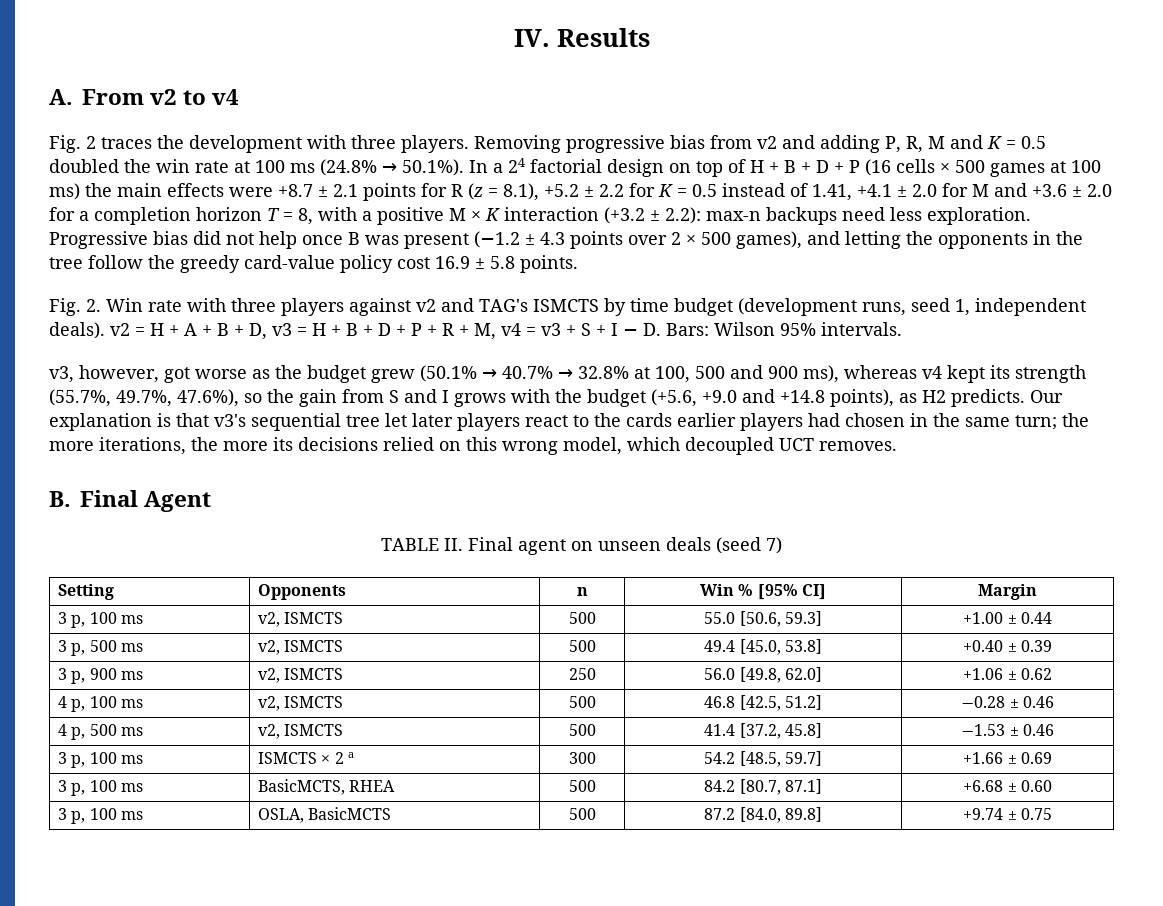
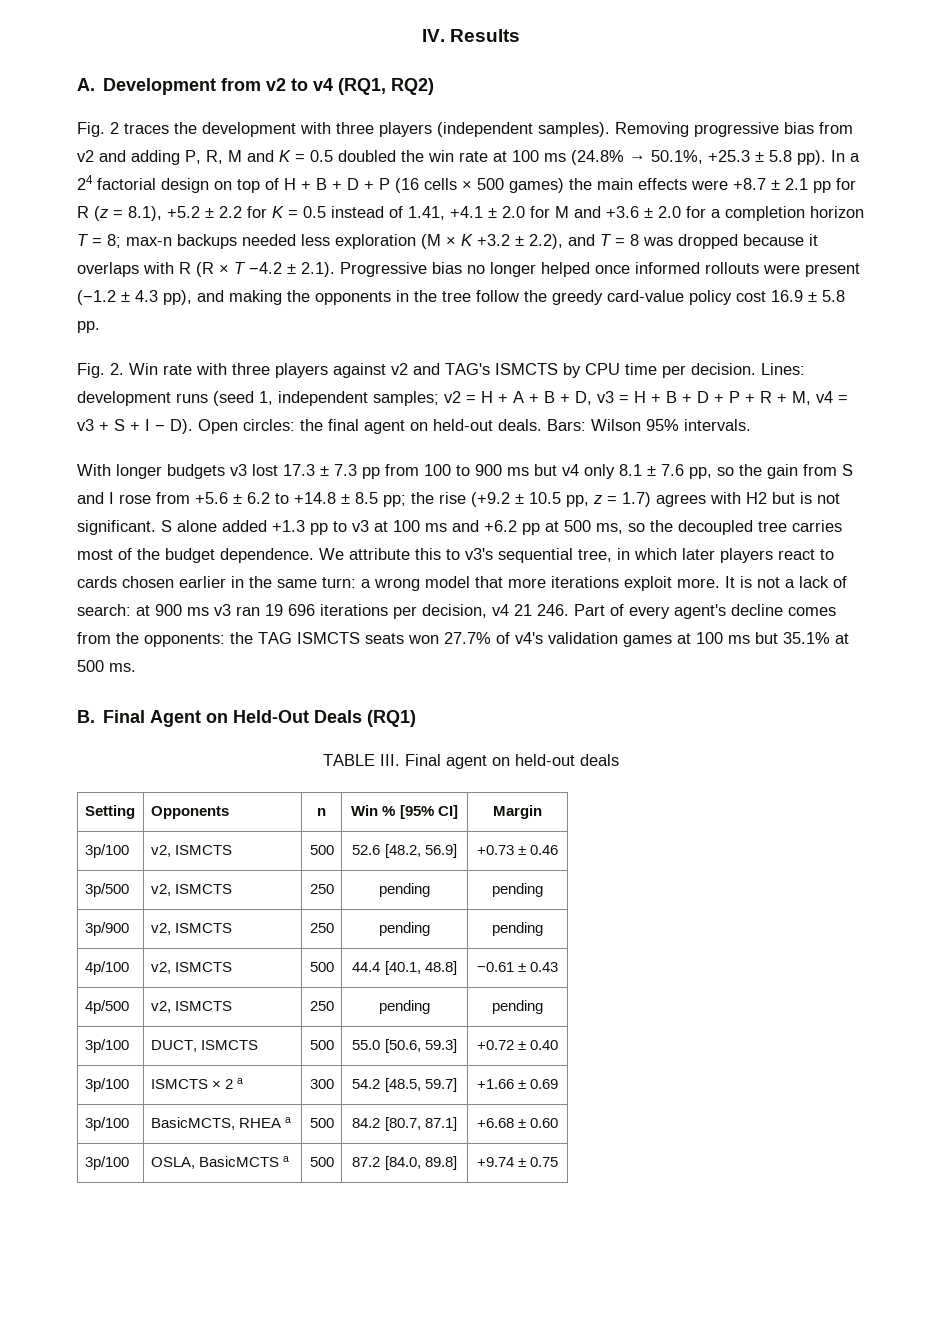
- A. From v2 to v4
+ A. Development from v2 to v4 (RQ1, RQ2)
- Fig. 2 traces the development with three players.
+ Fig. 2 traces the development with three players (independent samples).
- Removing progressive bias from v2 and adding P, R, M and K = 0.5 doubled the win rate at 100 ms (24.8% → 50.1%). In a 24 factorial design on top of H + B + D + P (16 cells × 500 games at 100 ms) the main effects were +8.7 ± 2.1 points for R (z = 8.1), +5.2 ± 2.2 for K = 0.5 instead of 1.41, +4.1 ± 2.0 for M and +3.6 ± 2.0 for a completion horizon T = 8, with a positive M × K interaction (+3.2 ± 2.2): max-n backups need less exploration. Progressive bias did not help once B was present (−1.2 ± 4.3 points over 2 × 500 games), and letting the opponents in the tree follow the greedy card-value policy cost 16.9 ± 5.8 points.
+ Removing progressive bias from v2 and adding P, R, M and K = 0.5 doubled the win rate at 100 ms (24.8% → 50.1%, +25.3 ± 5.8 pp). In a 24 factorial design on top of H + B + D + P (16 cells × 500 games) the main effects were +8.7 ± 2.1 pp for R (z = 8.1), +5.2 ± 2.2 for K = 0.5 instead of 1.41, +4.1 ± 2.0 for M and +3.6 ± 2.0 for a completion horizon T = 8; max-n backups needed less exploration (M × K +3.2 ± 2.2), and T = 8 was dropped because it overlaps with R (R × T −4.2 ± 2.1). Progressive bias no longer helped once informed rollouts were present (−1.2 ± 4.3 pp), and making the opponents in the tree follow the greedy card-value policy cost 16.9 ± 5.8 pp.
- Fig. 2. Win rate with three players against v2 and TAG's ISMCTS by time budget (development runs, seed 1, independent deals). v2 = H + A + B + D, v3 = H + B + D + P + R + M, v4 = v3 + S + I − D. Bars: Wilson 95% intervals.
- v3, however, got worse as the budget grew (50.1% → 40.7% → 32.8% at 100, 500 and 900 ms), whereas v4 kept its strength (55.7%, 49.7%, 47.6%), so the gain from S and I grows with the budget (+5.6, +9.0 and +14.8 points), as H2 predicts. Our explanation is that v3's sequential tree let later players react to the cards earlier players had chosen in the same turn; the more iterations, the more its decisions relied on this wrong model, which decoupled UCT removes.
+ Fig. 2. Win rate with three players against v2 and TAG's ISMCTS by CPU time per decision. Lines: development runs (seed 1, independent samples; v2 = H + A + B + D, v3 = H + B + D + P + R + M, v4 = v3 + S + I − D). Open circles: the final agent on held-out deals. Bars: Wilson 95% intervals.
+ With longer budgets v3 lost 17.3 ± 7.3 pp from 100 to 900 ms but v4 only 8.1 ± 7.6 pp, so the gain from S and I rose from +5.6 ± 6.2 to +14.8 ± 8.5 pp; the rise (+9.2 ± 10.5 pp, z = 1.7) agrees with H2 but is not significant. S alone added +1.3 pp to v3 at 100 ms and +6.2 pp at 500 ms, so the decoupled tree carries most of the budget dependence. We attribute this to v3's sequential tree, in which later players react to cards chosen earlier in the same turn: a wrong model that more iterations exploit more. It is not a lack of search: at 900 ms v3 ran 19 696 iterations per decision, v4 21 246. Part of every agent's decline comes from the opponents: the TAG ISMCTS seats won 27.7% of v4's validation games at 100 ms but 35.1% at 500 ms.
- B. Final Agent
+ B. Final Agent on Held-Out Deals (RQ1)
- TABLE II. Final agent on unseen deals (seed 7)
+ TABLE III. Final agent on held-out deals
- 3 p, 100 ms | v2, ISMCTS | 500 | 55.0 [50.6, 59.3] | +1.00 ± 0.44
- 3 p, 500 ms | v2, ISMCTS | 500 | 49.4 [45.0, 53.8] | +0.40 ± 0.39
- 3 p, 900 ms | v2, ISMCTS | 250 | 56.0 [49.8, 62.0] | +1.06 ± 0.62
- 4 p, 100 ms | v2, ISMCTS | 500 | 46.8 [42.5, 51.2] | −0.28 ± 0.46
- 4 p, 500 ms | v2, ISMCTS | 500 | 41.4 [37.2, 45.8] | −1.53 ± 0.46
- 3 p, 100 ms | ISMCTS × 2 a | 300 | 54.2 [48.5, 59.7] | +1.66 ± 0.69
+ 3p/100 | v2, ISMCTS | 500 | 52.6 [48.2, 56.9] | +0.73 ± 0.46
+ 3p/500 | v2, ISMCTS | 250 | pending | pending
+ 3p/900 | v2, ISMCTS | 250 | pending | pending
+ 4p/100 | v2, ISMCTS | 500 | 44.4 [40.1, 48.8] | −0.61 ± 0.43
+ 4p/500 | v2, ISMCTS | 250 | pending | pending
+ 3p/100 | DUCT, ISMCTS | 500 | 55.0 [50.6, 59.3] | +0.72 ± 0.40
+ 3p/100 | ISMCTS × 2 a | 300 | 54.2 [48.5, 59.7] | +1.66 ± 0.69
- 3 p, 100 ms | BasicMCTS, RHEA | 500 | 84.2 [80.7, 87.1] | +6.68 ± 0.60
+ 3p/100 | BasicMCTS, RHEA a | 500 | 84.2 [80.7, 87.1] | +6.68 ± 0.60
- 3 p, 100 ms | OSLA, BasicMCTS | 500 | 87.2 [84.0, 89.8] | +9.74 ± 0.75
+ 3p/100 | OSLA, BasicMCTS a | 500 | 87.2 [84.0, 89.8] | +9.74 ± 0.75

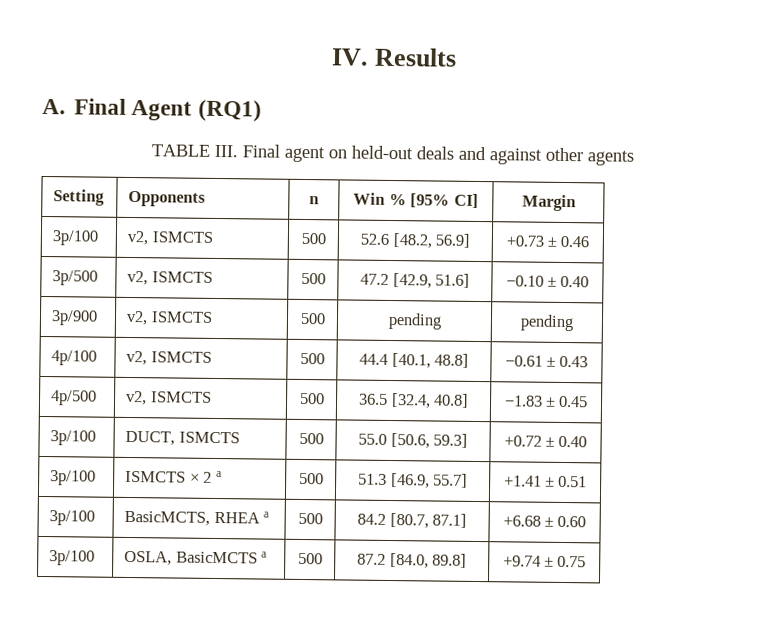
- A. Development from v2 to v4 (RQ1, RQ2)
- Fig. 2 traces the development with three players (independent samples). Removing progressive bias from v2 and adding P, R, M and K = 0.5 doubled the win rate at 100 ms (24.8% → 50.1%, +25.3 ± 5.8 pp). In a 24 factorial design on top of H + B + D + P (16 cells × 500 games) the main effects were +8.7 ± 2.1 pp for R (z = 8.1), +5.2 ± 2.2 for K = 0.5 instead of 1.41, +4.1 ± 2.0 for M and +3.6 ± 2.0 for a completion horizon T = 8; max-n backups needed less exploration (M × K +3.2 ± 2.2), and T = 8 was dropped because it overlaps with R (R × T −4.2 ± 2.1). Progressive bias no longer helped once informed rollouts were present (−1.2 ± 4.3 pp), and making the opponents in the tree follow the greedy card-value policy cost 16.9 ± 5.8 pp.
- Fig. 2. Win rate with three players against v2 and TAG's ISMCTS by CPU time per decision. Lines: development runs (seed 1, independent samples; v2 = H + A + B + D, v3 = H + B + D + P + R + M, v4 = v3 + S + I − D). Open circles: the final agent on held-out deals. Bars: Wilson 95% intervals.
- With longer budgets v3 lost 17.3 ± 7.3 pp from 100 to 900 ms but v4 only 8.1 ± 7.6 pp, so the gain from S and I rose from +5.6 ± 6.2 to +14.8 ± 8.5 pp; the rise (+9.2 ± 10.5 pp, z = 1.7) agrees with H2 but is not significant. S alone added +1.3 pp to v3 at 100 ms and +6.2 pp at 500 ms, so the decoupled tree carries most of the budget dependence. We attribute this to v3's sequential tree, in which later players react to cards chosen earlier in the same turn: a wrong model that more iterations exploit more. It is not a lack of search: at 900 ms v3 ran 19 696 iterations per decision, v4 21 246. Part of every agent's decline comes from the opponents: the TAG ISMCTS seats won 27.7% of v4's validation games at 100 ms but 35.1% at 500 ms.
- B. Final Agent on Held-Out Deals (RQ1)
+ A. Final Agent (RQ1)
- TABLE III. Final agent on held-out deals
+ TABLE III. Final agent on held-out deals and against other agents
- 3p/500 | v2, ISMCTS | 250 | pending | pending
+ 3p/500 | v2, ISMCTS | 500 | 47.2 [42.9, 51.6] | −0.10 ± 0.40
- 3p/900 | v2, ISMCTS | 250 | pending | pending
+ 3p/900 | v2, ISMCTS | 500 | pending | pending
- 4p/500 | v2, ISMCTS | 250 | pending | pending
+ 4p/500 | v2, ISMCTS | 500 | 36.5 [32.4, 40.8] | −1.83 ± 0.45
- 3p/100 | ISMCTS × 2 a | 300 | 54.2 [48.5, 59.7] | +1.66 ± 0.69
+ 3p/100 | ISMCTS × 2 a | 500 | 51.3 [46.9, 55.7] | +1.41 ± 0.51

